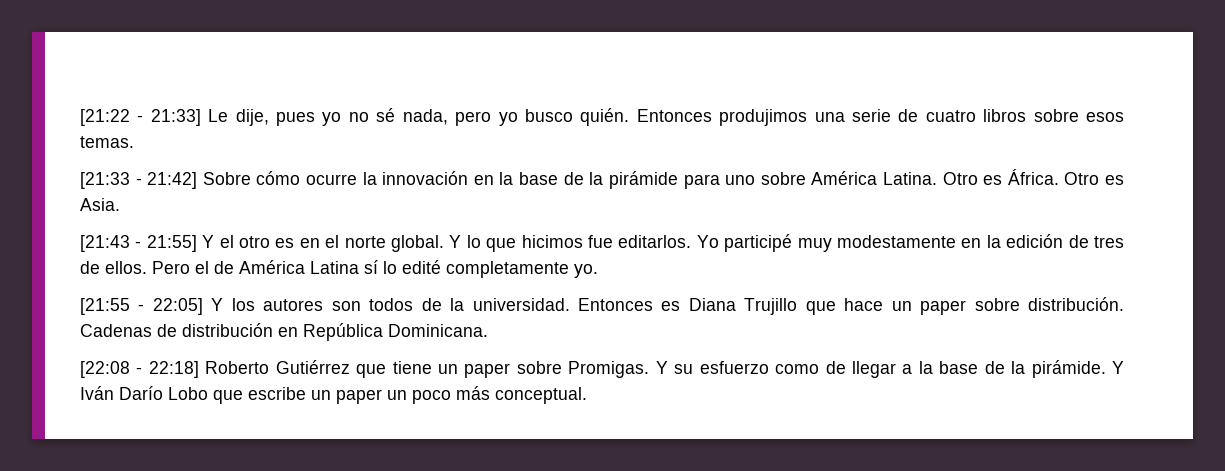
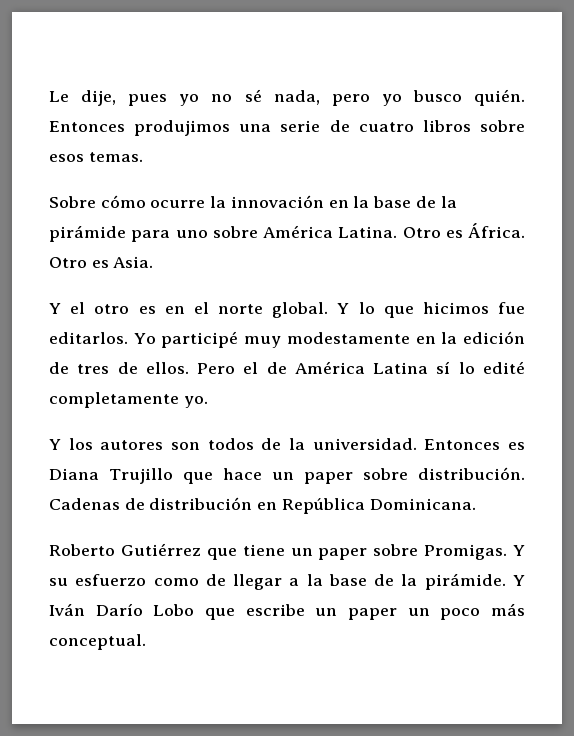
- [21:22 - 21:33] Le dije, pues yo no sé nada, pero yo busco quién.
+ Le dije, pues yo no sé nada, pero yo busco quién.
- [21:33 - 21:42] Sobre cómo ocurre la innovación en la base de la pirámide para uno sobre América Latina.
+ Sobre cómo ocurre la innovación en la base de la pirámide para uno sobre América Latina.
- [21:43 - 21:55] Y el otro es en el norte global.
+ Y el otro es en el norte global.
- [21:55 - 22:05] Y los autores son todos de la universidad.
+ Y los autores son todos de la universidad.
- [22:08 - 22:18] Roberto Gutiérrez que tiene un paper sobre Promigas.
+ Roberto Gutiérrez que tiene un paper sobre Promigas.

